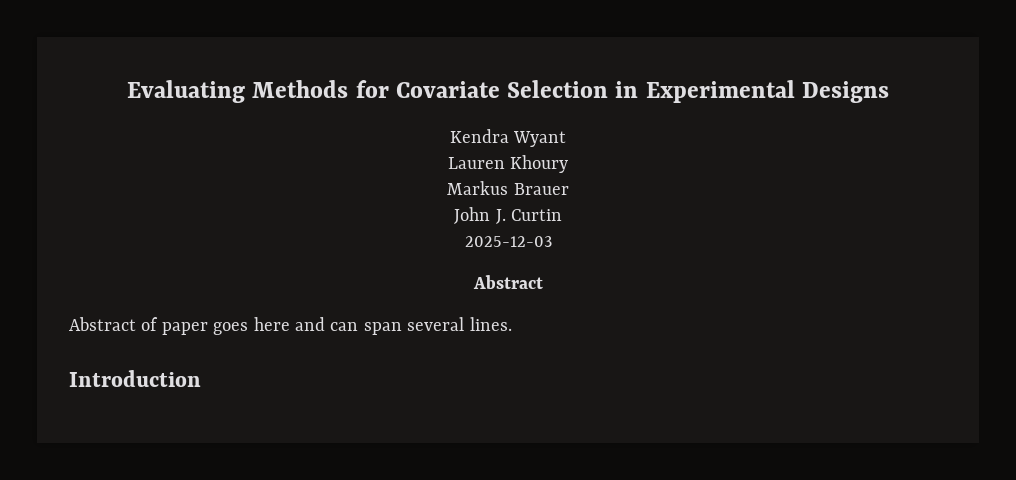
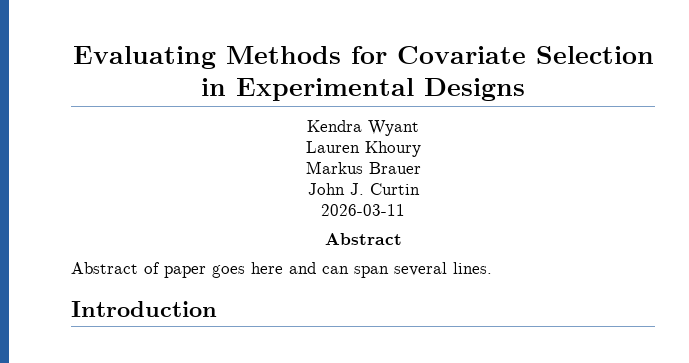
- 2025-12-03
+ 2026-03-11

